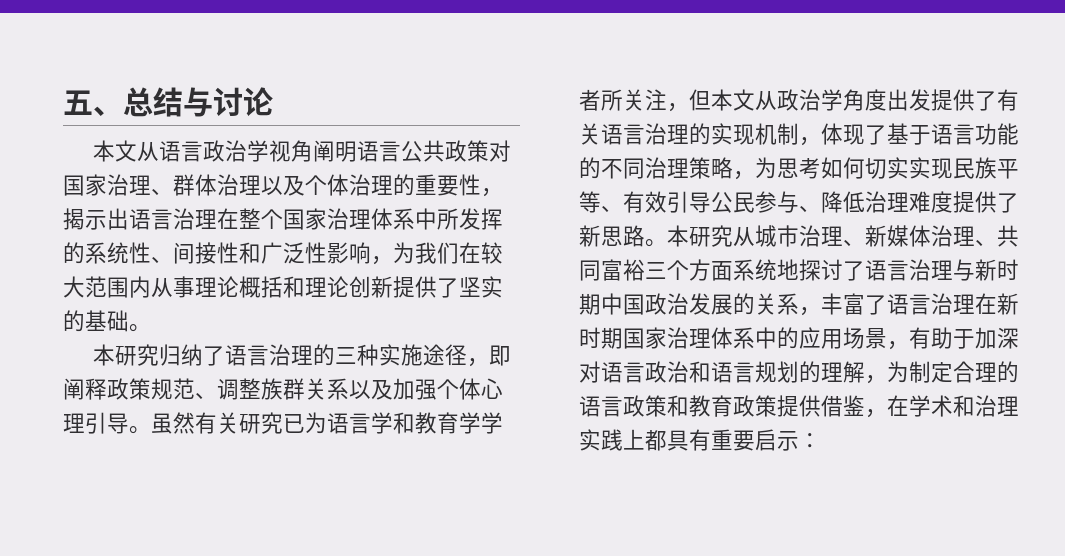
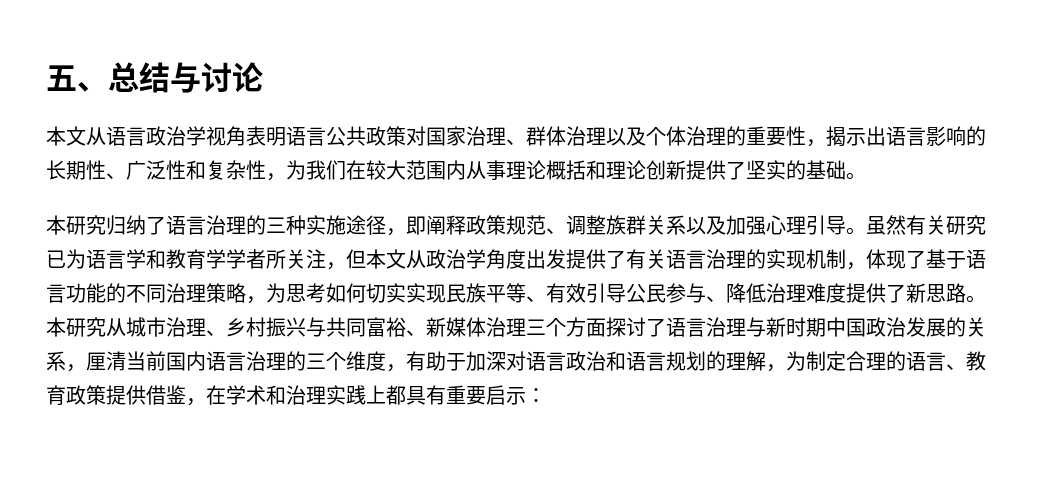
- 本文从语言政治学视角阐明语言公共政策对国家治理、群体治理以及个体治理的重要性，揭示出语言治理在整个国家治理体系中所发挥的系统性、间接性和广泛性影响，为我们在较大范围内从事理论概括和理论创新提供了坚实的基础。
+ 本文从语言政治学视角表明语言公共政策对国家治理、群体治理以及个体治理的重要性，揭示出语言影响的长期性、广泛性和复杂性，为我们在较大范围内从事理论概括和理论创新提供了坚实的基础。
- 本研究归纳了语言治理的三种实施途径，即阐释政策规范、调整族群关系以及加强个体心理引导。
+ 本研究归纳了语言治理的三种实施途径，即阐释政策规范、调整族群关系以及加强心理引导。
- 本研究从城市治理、新媒体治理、共同富裕三个方面系统地探讨了语言治理与新时期中国政治发展的关系，丰富了语言治理在新时期国家治理体系中的应用场景，有助于加深对语言政治和语言规划的理解，为制定合理的语言政策和教育政策提供借鉴，在学术和治理实践上都具有重要启示：
+ 本研究从城市治理、乡村振兴与共同富裕、新媒体治理三个方面探讨了语言治理与新时期中国政治发展的关系，厘清当前国内语言治理的三个维度，有助于加深对语言政治和语言规划的理解，为制定合理的语言、教育政策提供借鉴，在学术和治理实践上都具有重要启示：

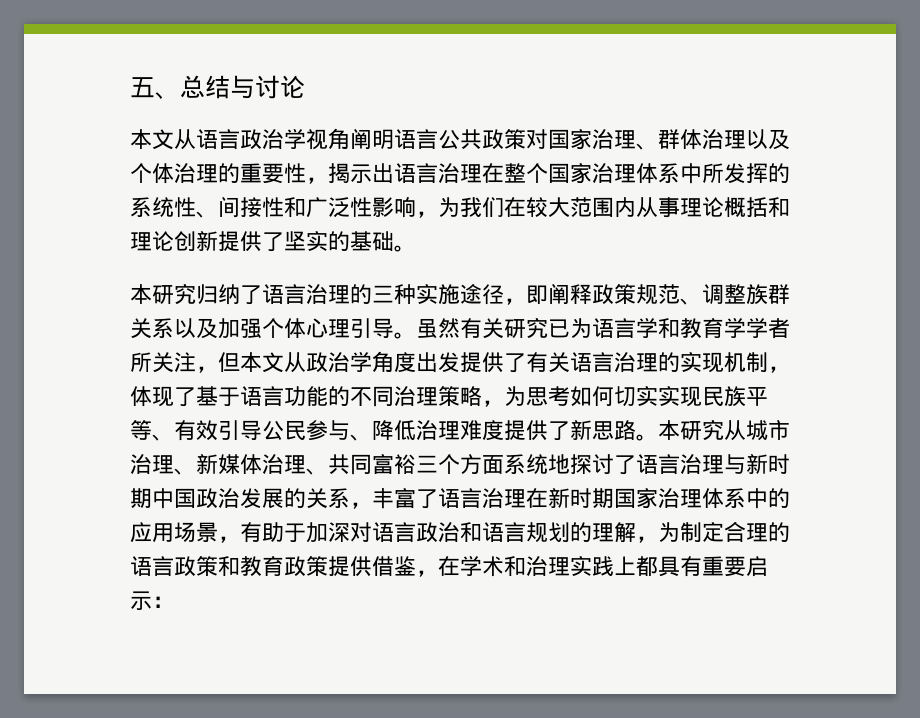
- 本文从语言政治学视角表明语言公共政策对国家治理、群体治理以及个体治理的重要性，揭示出语言影响的长期性、广泛性和复杂性，为我们在较大范围内从事理论概括和理论创新提供了坚实的基础。
+ 本文从语言政治学视角阐明语言公共政策对国家治理、群体治理以及个体治理的重要性，揭示出语言治理在整个国家治理体系中所发挥的系统性、间接性和广泛性影响，为我们在较大范围内从事理论概括和理论创新提供了坚实的基础。
- 本研究归纳了语言治理的三种实施途径，即阐释政策规范、调整族群关系以及加强心理引导。
+ 本研究归纳了语言治理的三种实施途径，即阐释政策规范、调整族群关系以及加强个体心理引导。
- 本研究从城市治理、乡村振兴与共同富裕、新媒体治理三个方面探讨了语言治理与新时期中国政治发展的关系，厘清当前国内语言治理的三个维度，有助于加深对语言政治和语言规划的理解，为制定合理的语言、教育政策提供借鉴，在学术和治理实践上都具有重要启示：
+ 本研究从城市治理、新媒体治理、共同富裕三个方面系统地探讨了语言治理与新时期中国政治发展的关系，丰富了语言治理在新时期国家治理体系中的应用场景，有助于加深对语言政治和语言规划的理解，为制定合理的语言政策和教育政策提供借鉴，在学术和治理实践上都具有重要启示：

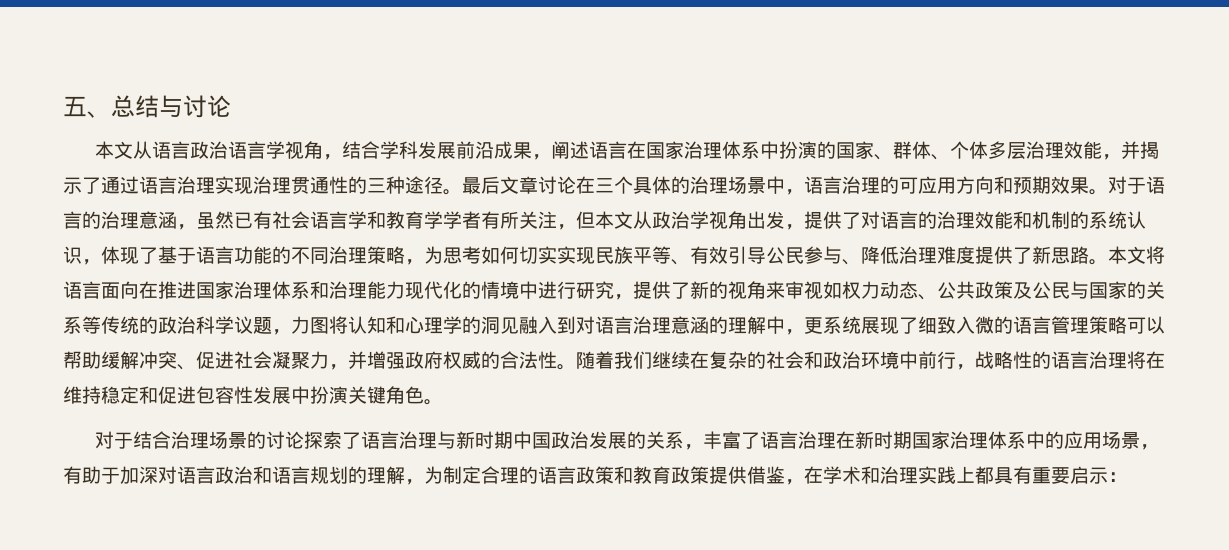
- 本文从语言政治学视角阐明语言公共政策对国家治理、群体治理以及个体治理的重要性，揭示出语言治理在整个国家治理体系中所发挥的系统性、间接性和广泛性影响，为我们在较大范围内从事理论概括和理论创新提供了坚实的基础。
- 本研究归纳了语言治理的三种实施途径，即阐释政策规范、调整族群关系以及加强个体心理引导。虽然有关研究已为语言学和教育学学者所关注，但本文从政治学角度出发提供了有关语言治理的实现机制，体现了基于语言功能的不同治理策略，为思考如何切实实现民族平等、有效引导公民参与、降低治理难度提供了新思路。
+ 本文从语言政治语言学视角，结合学科发展前沿成果，阐述语言在国家治理体系中扮演的国家、群体、个体多层治理效能，并揭示了通过语言治理实现治理贯通性的三种途径。最后文章讨论在三个具体的治理场景中，语言治理的可应用方向和预期效果。对于语言的治理意涵，虽然已有社会语言学和教育学学者有所关注，但本文从政治学视角出发，提供了对语言的治理效能和机制的系统认识，体现了基于语言功能的不同治理策略，为思考如何切实实现民族平等、有效引导公民参与、降低治理难度提供了新思路。
- 本研究从城市治理、新媒体治理、共同富裕三个方面系统地探讨了语言治理与新时期中国政治发展的关系，丰富了语言治理在新时期国家治理体系中的应用场景，有助于加深对语言政治和语言规划的理解，为制定合理的语言政策和教育政策提供借鉴，在学术和治理实践上都具有重要启示：
+ 本文将语言面向在推进国家治理体系和治理能力现代化的情境中进行研究，提供了新的视角来审视如权力动态、公共政策及公民与国家的关系等传统的政治科学议题，力图将认知和心理学的洞见融入到对语言治理意涵的理解中，更系统展现了细致入微的语言管理策略可以帮助缓解冲突、促进社会凝聚力，并增强政府权威的合法性。随着我们继续在复杂的社会和政治环境中前行，战略性的语言治理将在维持稳定和促进包容性发展中扮演关键角色。
+ 对于结合治理场景的讨论探索了语言治理与新时期中国政治发展的关系，丰富了语言治理在新时期国家治理体系中的应用场景，有助于加深对语言政治和语言规划的理解，为制定合理的语言政策和教育政策提供借鉴，在学术和治理实践上都具有重要启示：

